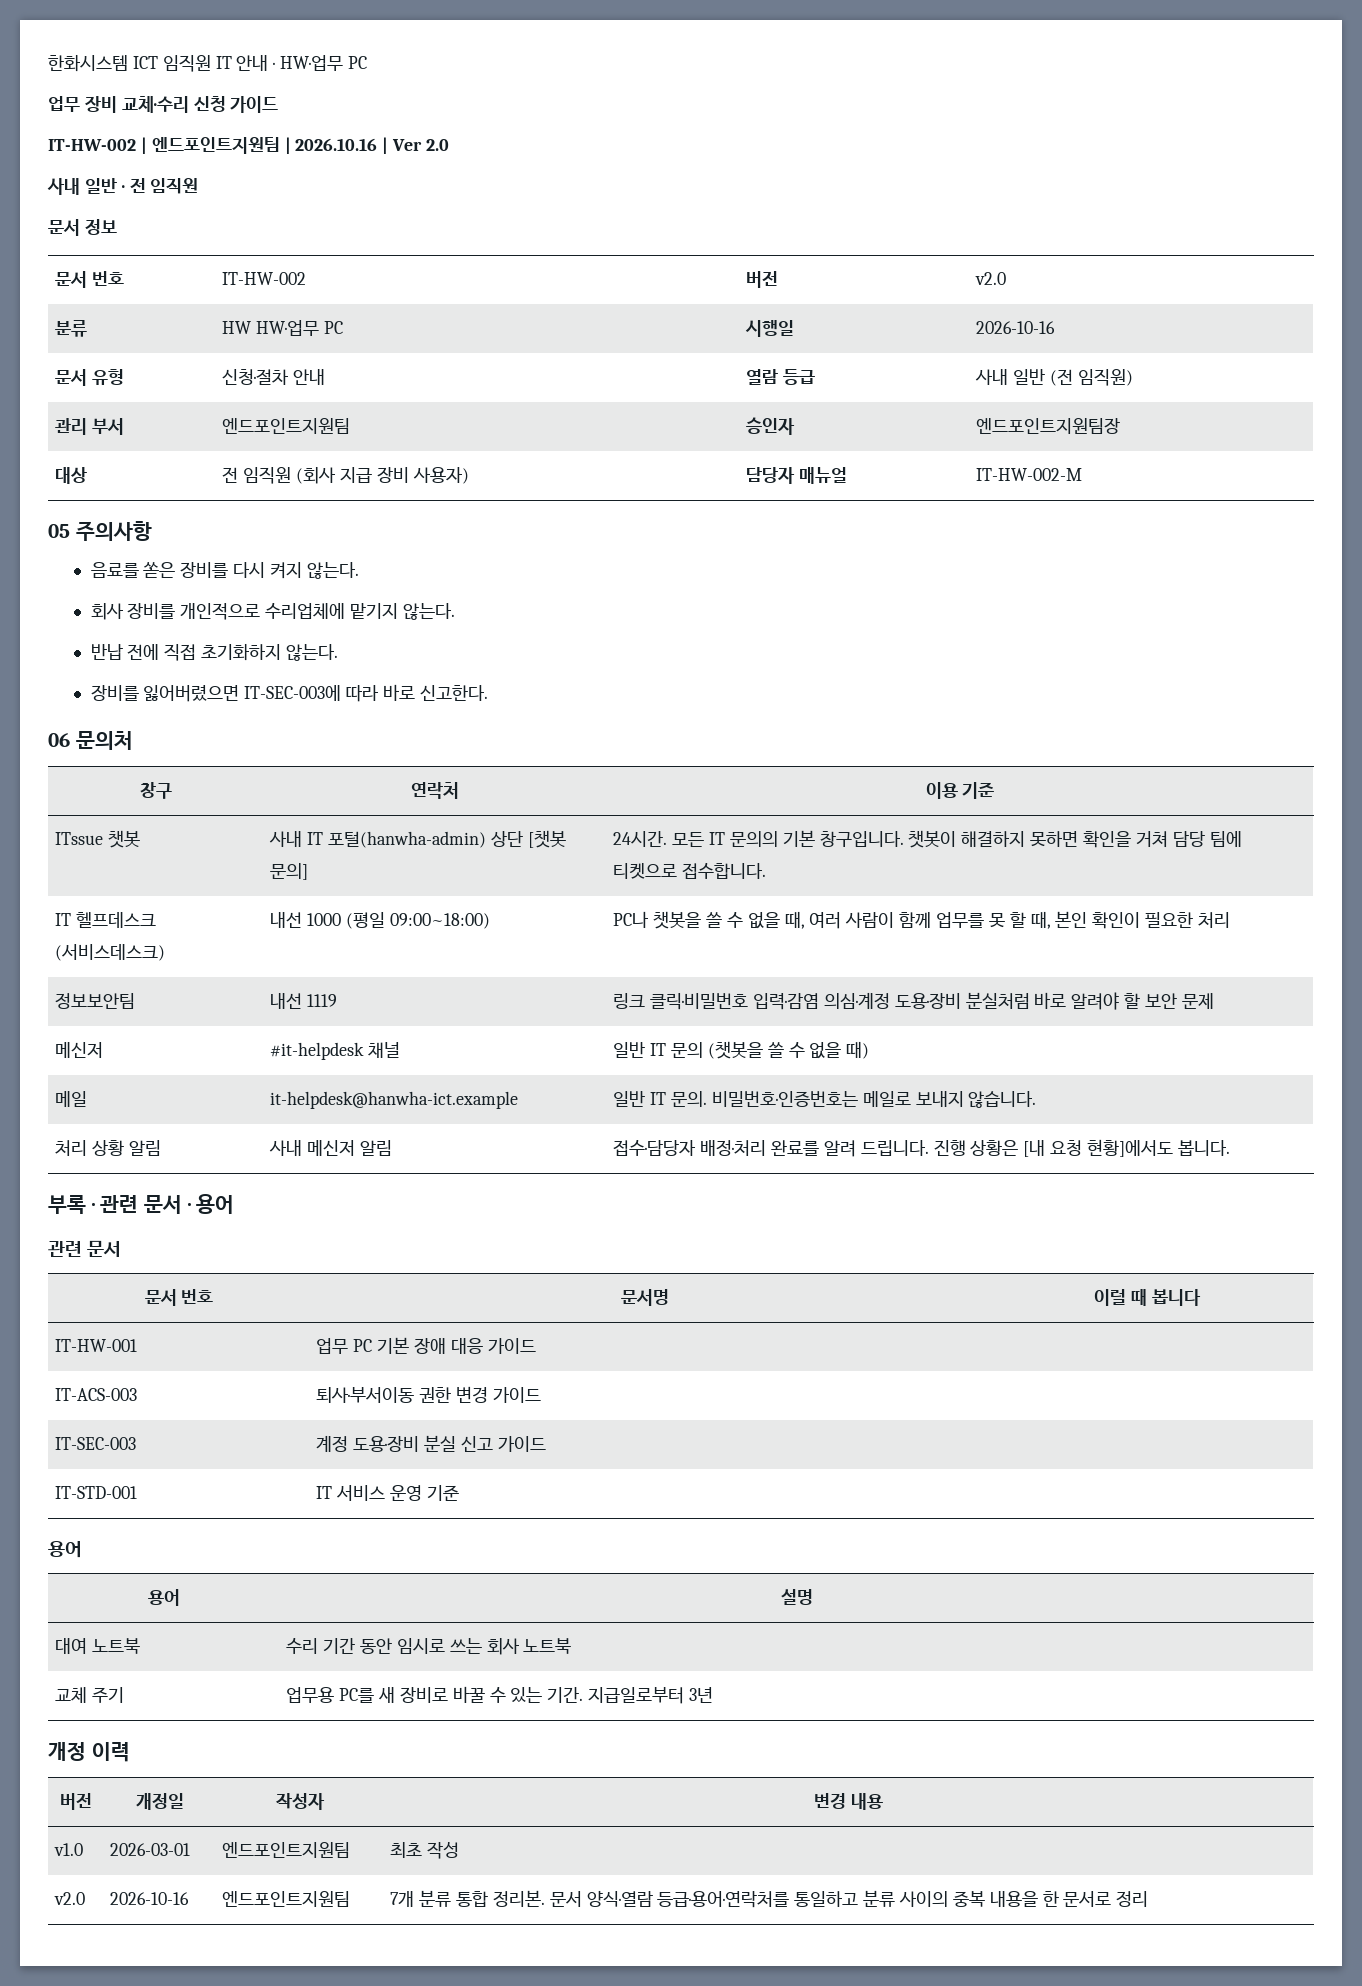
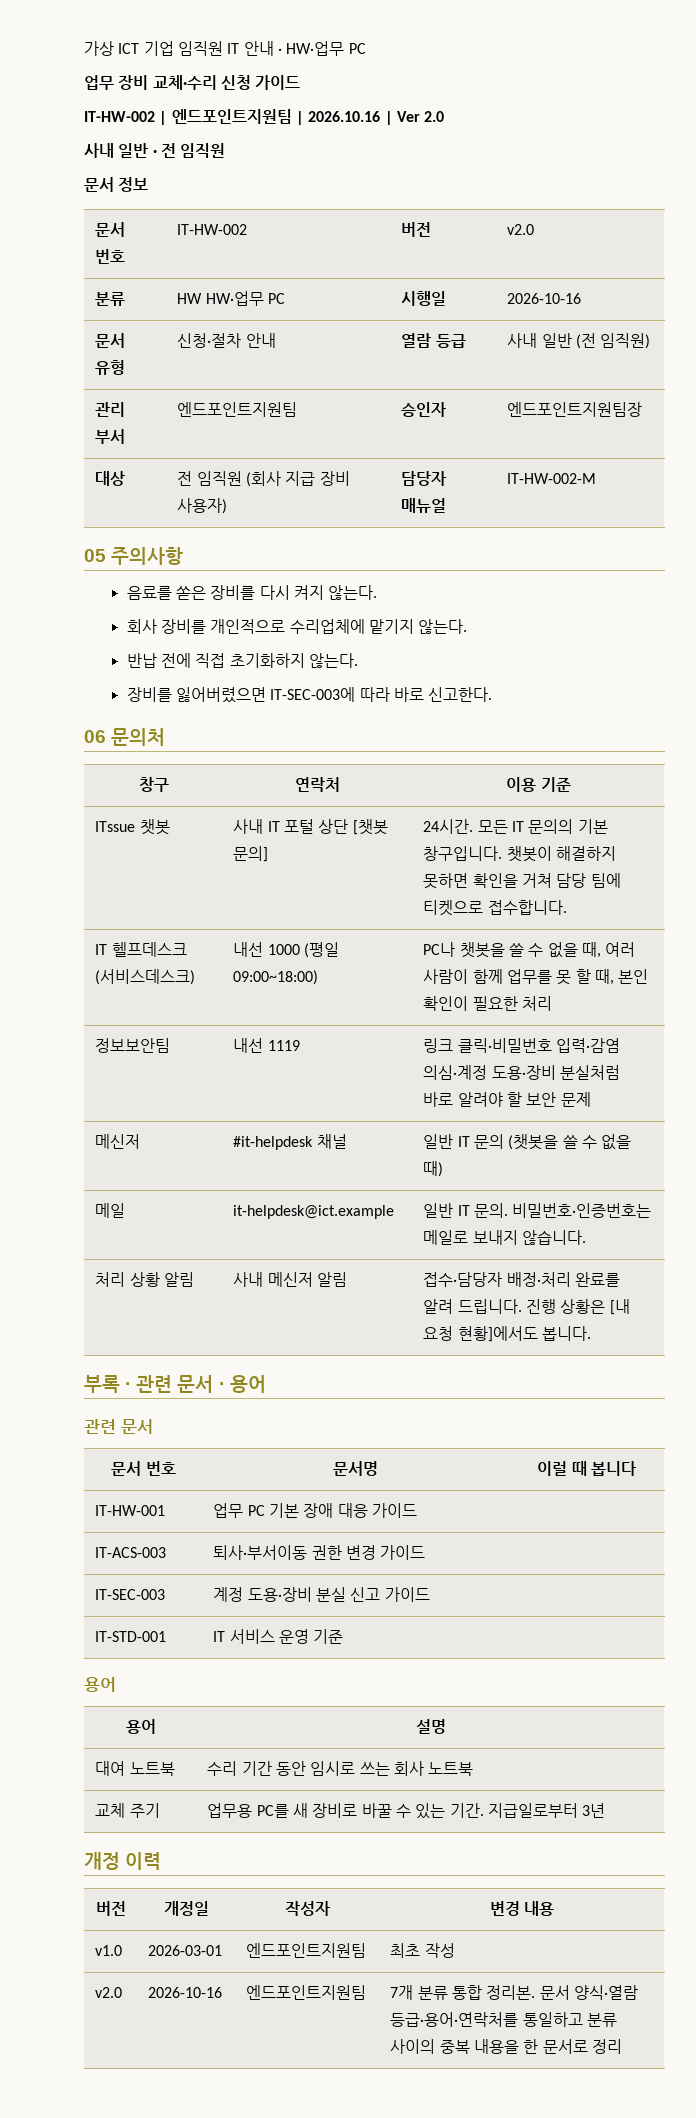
- 한화시스템 ICT 임직원 IT 안내 · HW·업무 PC
+ 가상 ICT 기업 임직원 IT 안내 · HW·업무 PC
- ITssue 챗봇 | 사내 IT 포털(hanwha-admin) 상단 [챗봇 문의] | 24시간. 모든 IT 문의의 기본 창구입니다. 챗봇이 해결하지 못하면 확인을 거쳐 담당 팀에 티켓으로 접수합니다.
+ ITssue 챗봇 | 사내 IT 포털 상단 [챗봇 문의] | 24시간. 모든 IT 문의의 기본 창구입니다. 챗봇이 해결하지 못하면 확인을 거쳐 담당 팀에 티켓으로 접수합니다.
- 메일 | it-helpdesk@hanwha-ict.example | 일반 IT 문의. 비밀번호·인증번호는 메일로 보내지 않습니다.
+ 메일 | it-helpdesk@ict.example | 일반 IT 문의. 비밀번호·인증번호는 메일로 보내지 않습니다.

